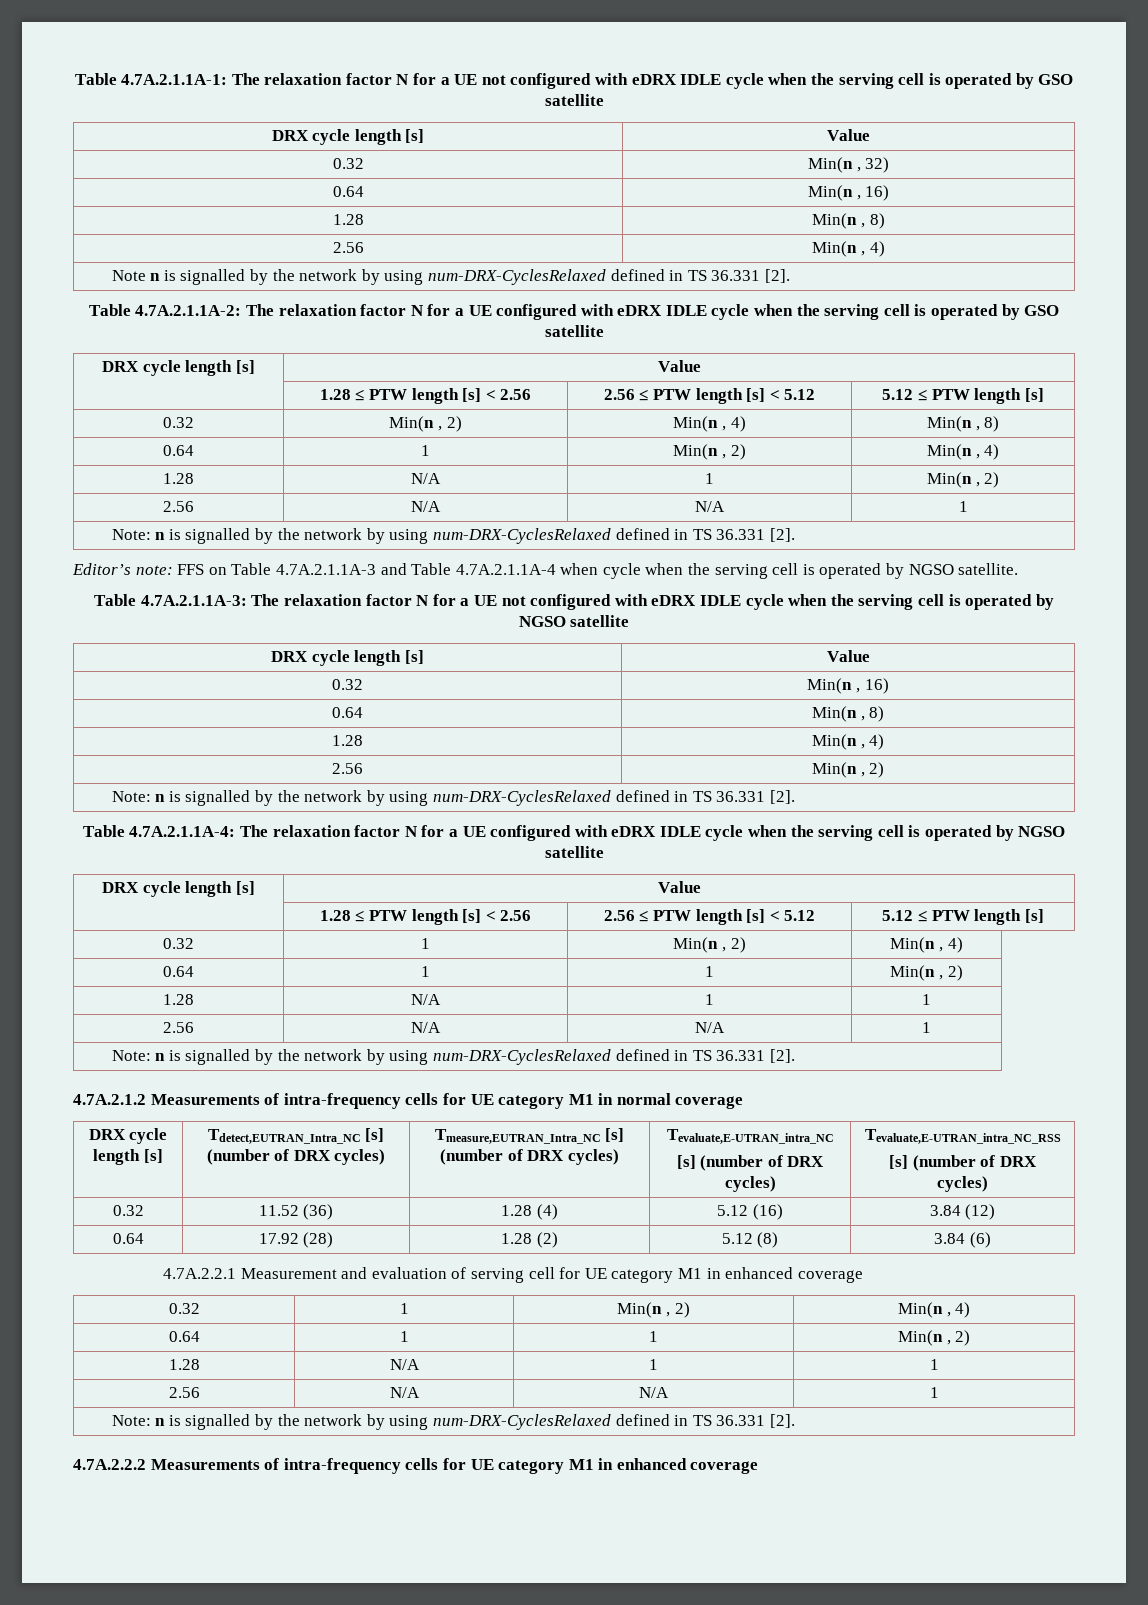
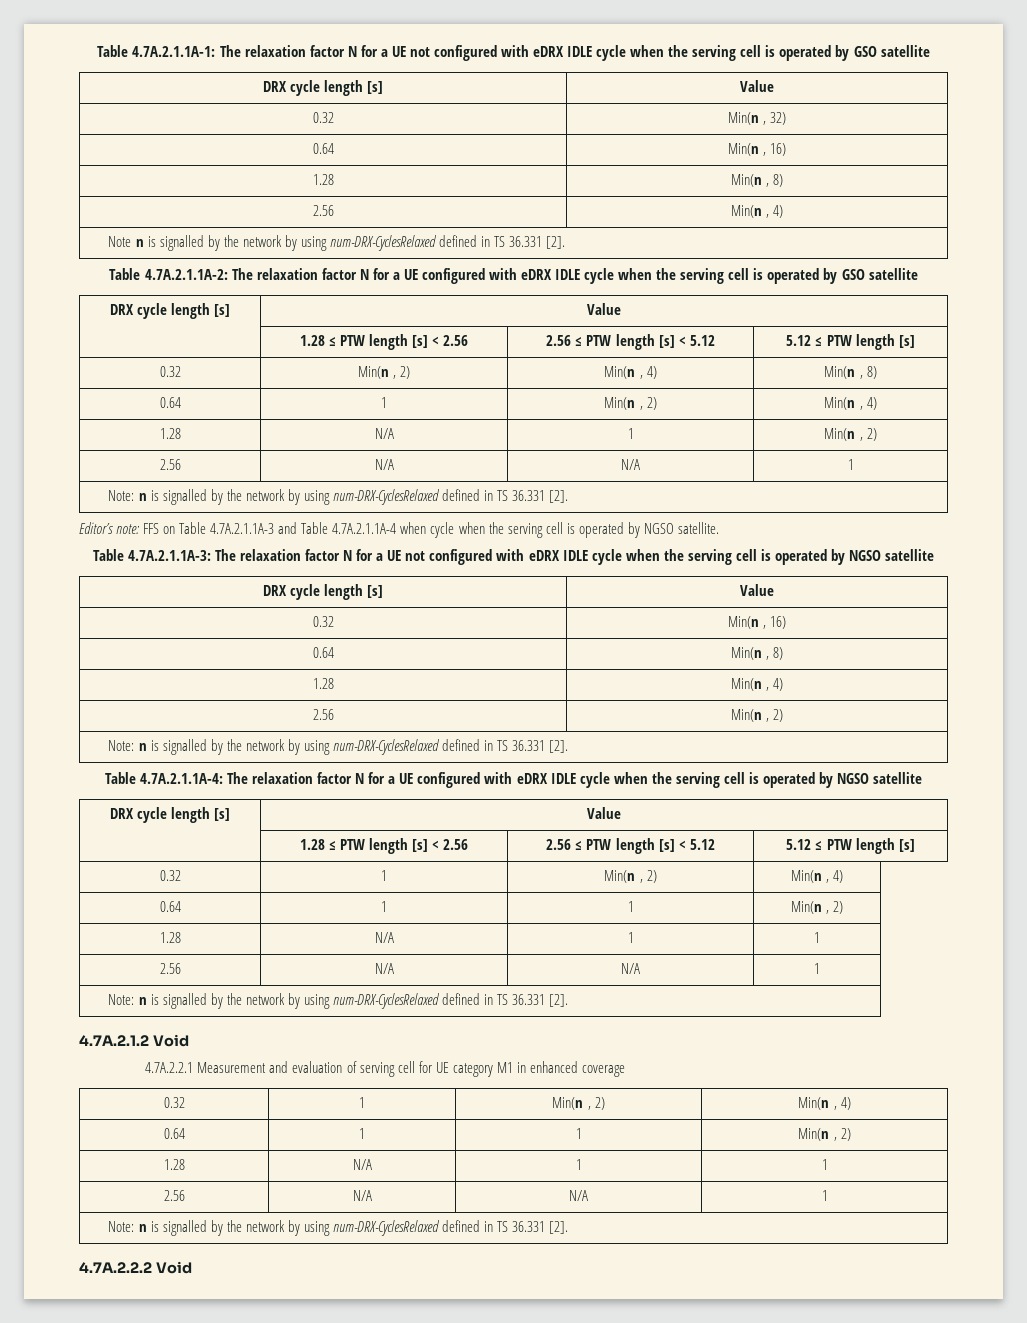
- 4.7A.2.1.2 Measurements of intra-frequency cells for UE category M1 in normal coverage
- DRX cycle length [s] | Tdetect,EUTRAN_Intra_NC [s] (number of DRX cycles) | Tmeasure,EUTRAN_Intra_NC [s] (number of DRX cycles) | Tevaluate,E-UTRAN_intra_NC
- [s] (number of DRX cycles) | Tevaluate,E-UTRAN_intra_NC_RSS
- [s] (number of DRX cycles)
- 0.32 | 11.52 (36) | 1.28 (4) | 5.12 (16) | 3.84 (12)
- 0.64 | 17.92 (28) | 1.28 (2) | 5.12 (8) | 3.84 (6)
+ 4.7A.2.1.2 Void
- 4.7A.2.2.2 Measurements of intra-frequency cells for UE category M1 in enhanced coverage
+ 4.7A.2.2.2 Void

